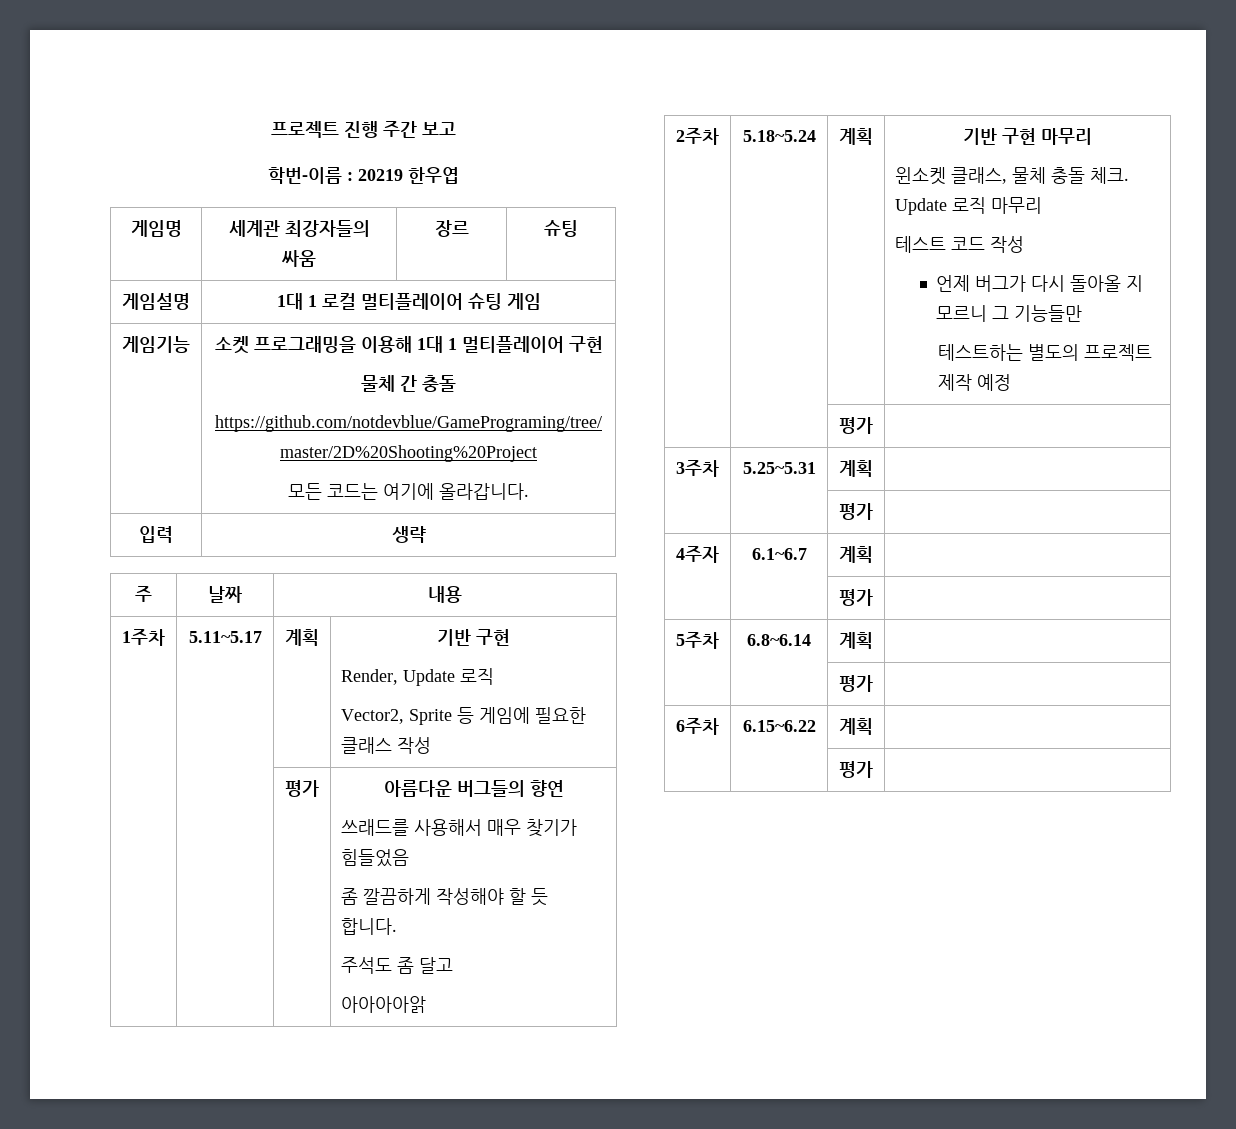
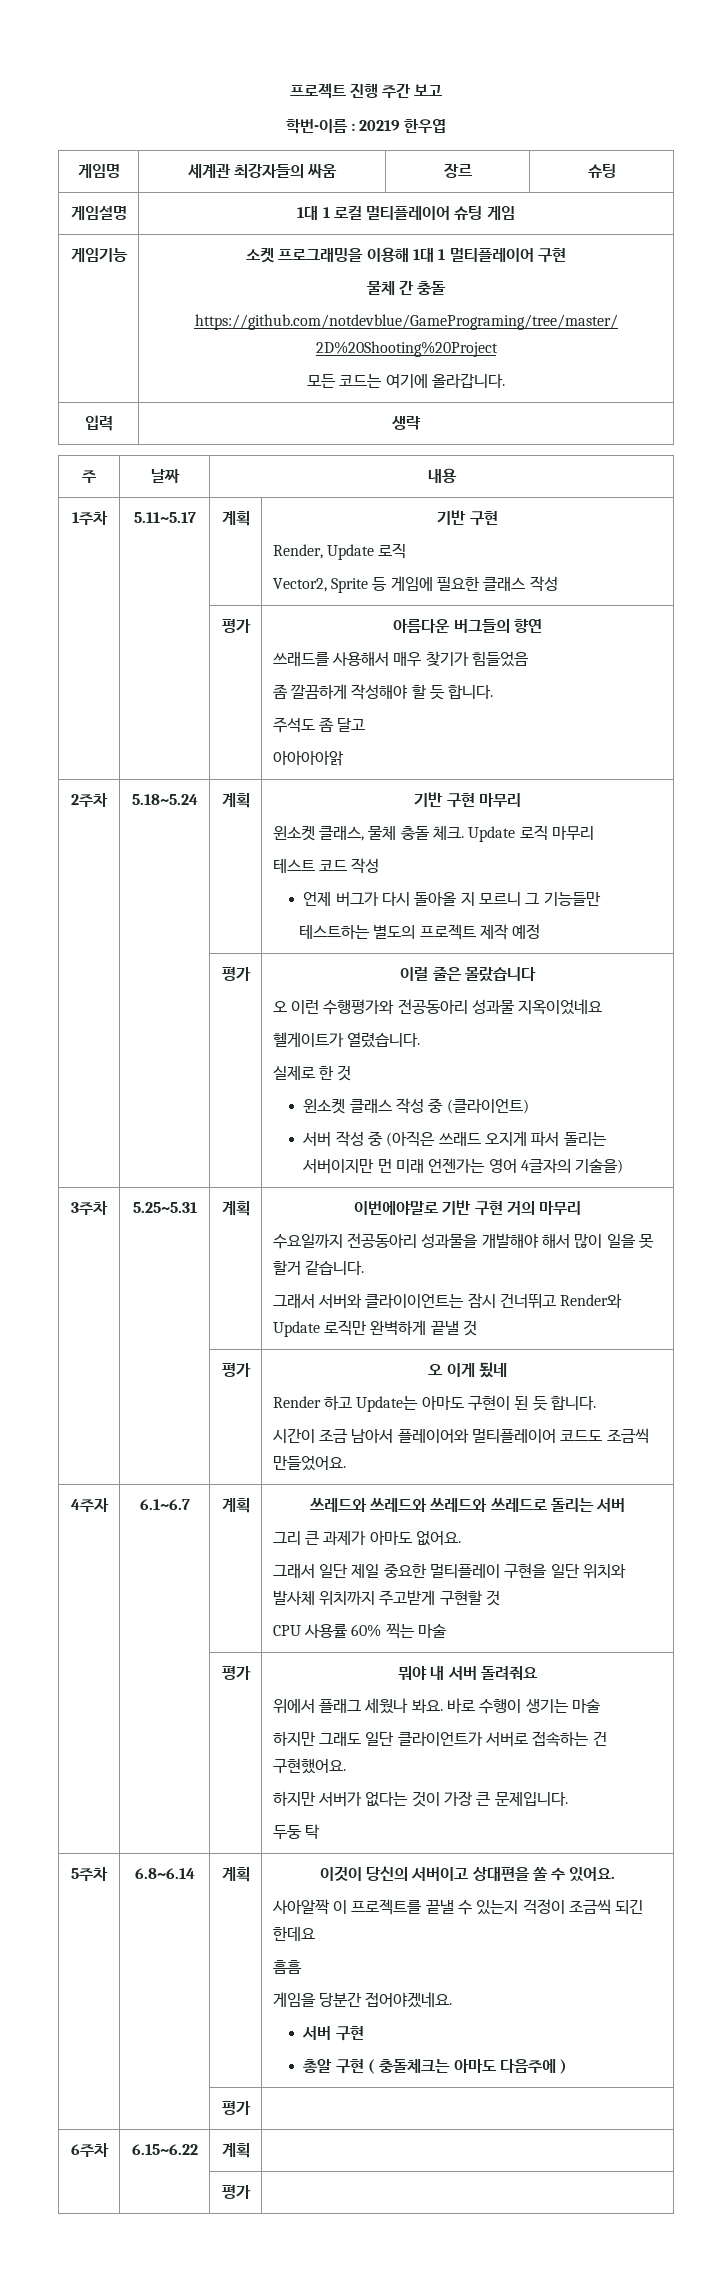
  2주차 | 5.18~5.24 | 계획 | 기반 구현 마무리
  윈소켓 클래스, 물체 충돌 체크. Update 로직 마무리
  테스트 코드 작성
  언제 버그가 다시 돌아올 지 모르니 그 기능들만
  테스트하는 별도의 프로젝트 제작 예정
- | | 평가 |
- 3주차 | 5.25~5.31 | 계획 |
- | | 평가 |
- 4주자 | 6.1~6.7 | 계획 |
- | | 평가 |
- 5주차 | 6.8~6.14 | 계획 |
+ | | 평가 | 이럴 줄은 몰랐습니다
+ 오 이런 수행평가와 전공동아리 성과물 지옥이었네요
+ 헬게이트가 열렸습니다.
+ 실제로 한 것
+ 윈소켓 클래스 작성 중 (클라이언트)
+ 서버 작성 중 (아직은 쓰래드 오지게 파서 돌리는 서버이지만 먼 미래 언젠가는 영어 4글자의 기술을)
+ 3주차 | 5.25~5.31 | 계획 | 이번에야말로 기반 구현 거의 마무리
+ 수요일까지 전공동아리 성과물을 개발해야 해서 많이 일을 못 할거 같습니다.
+ 그래서 서버와 클라이이언트는 잠시 건너뛰고 Render와 Update 로직만 완벽하게 끝낼 것
+ | | 평가 | 오 이게 됬네
+ Render 하고 Update는 아마도 구현이 된 듯 합니다.
+ 시간이 조금 남아서 플레이어와 멀티플레이어 코드도 조금씩 만들었어요.
+ 4주자 | 6.1~6.7 | 계획 | 쓰레드와 쓰레드와 쓰레드와 쓰레드로 돌리는 서버
+ 그리 큰 과제가 아마도 없어요.
+ 그래서 일단 제일 중요한 멀티플레이 구현을 일단 위치와 발사체 위치까지 주고받게 구현할 것
+ CPU 사용률 60% 찍는 마술
+ | | 평가 | 뭐야 내 서버 돌려줘요
+ 위에서 플래그 세웠나 봐요. 바로 수행이 생기는 마술
+ 하지만 그래도 일단 클라이언트가 서버로 접속하는 건 구현했어요.
+ 하지만 서버가 없다는 것이 가장 큰 문제입니다.
+ 두둥 탁
+ 5주차 | 6.8~6.14 | 계획 | 이것이 당신의 서버이고 상대편을 쏠 수 있어요.
+ 사아알짝 이 프로젝트를 끝낼 수 있는지 걱정이 조금씩 되긴 한데요
+ 흠흠
+ 게임을 당분간 접어야겠네요.
+ 서버 구현
+ 총알 구현 ( 충돌체크는 아마도 다음주에 )

